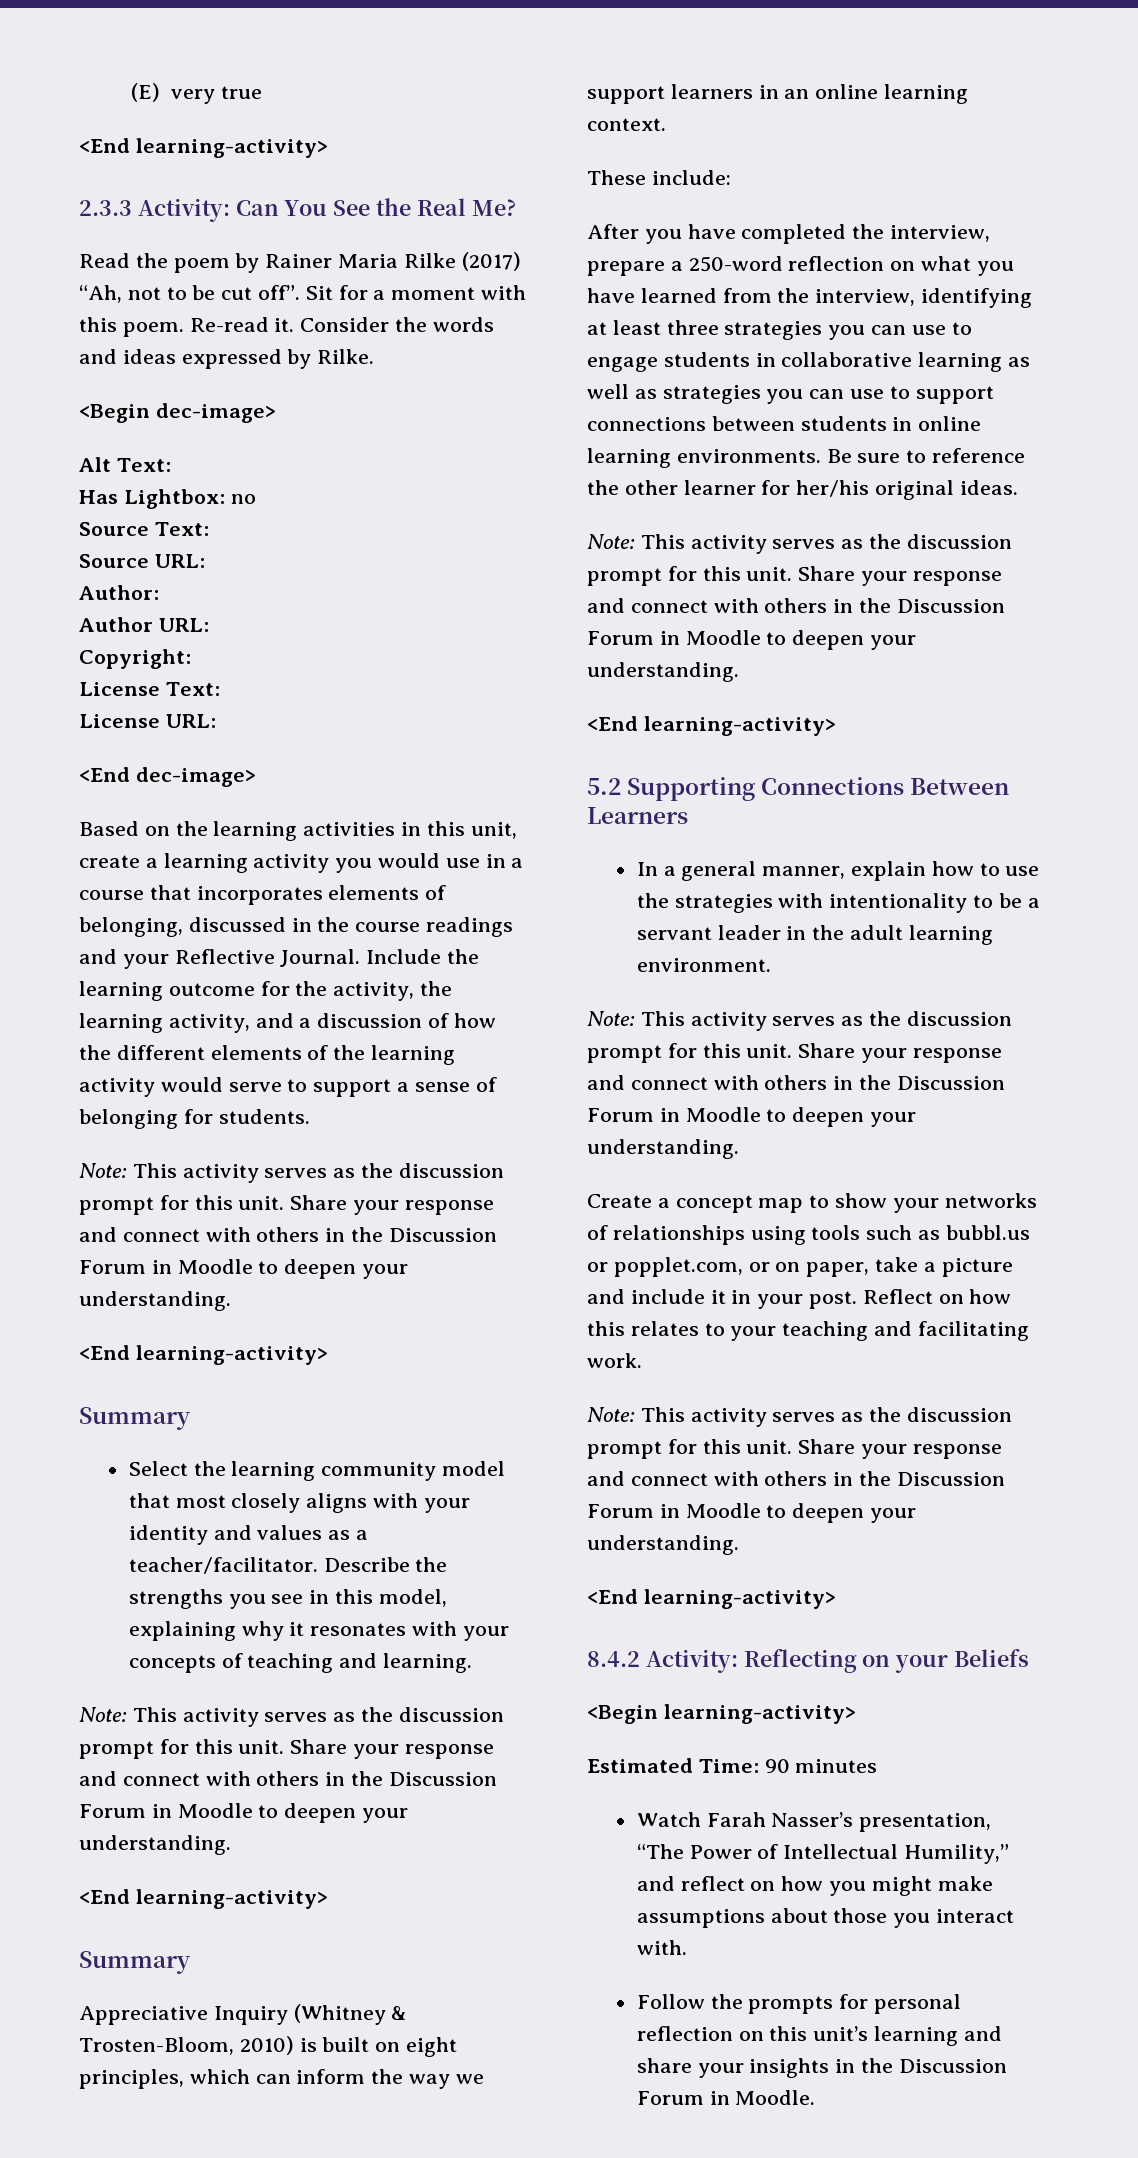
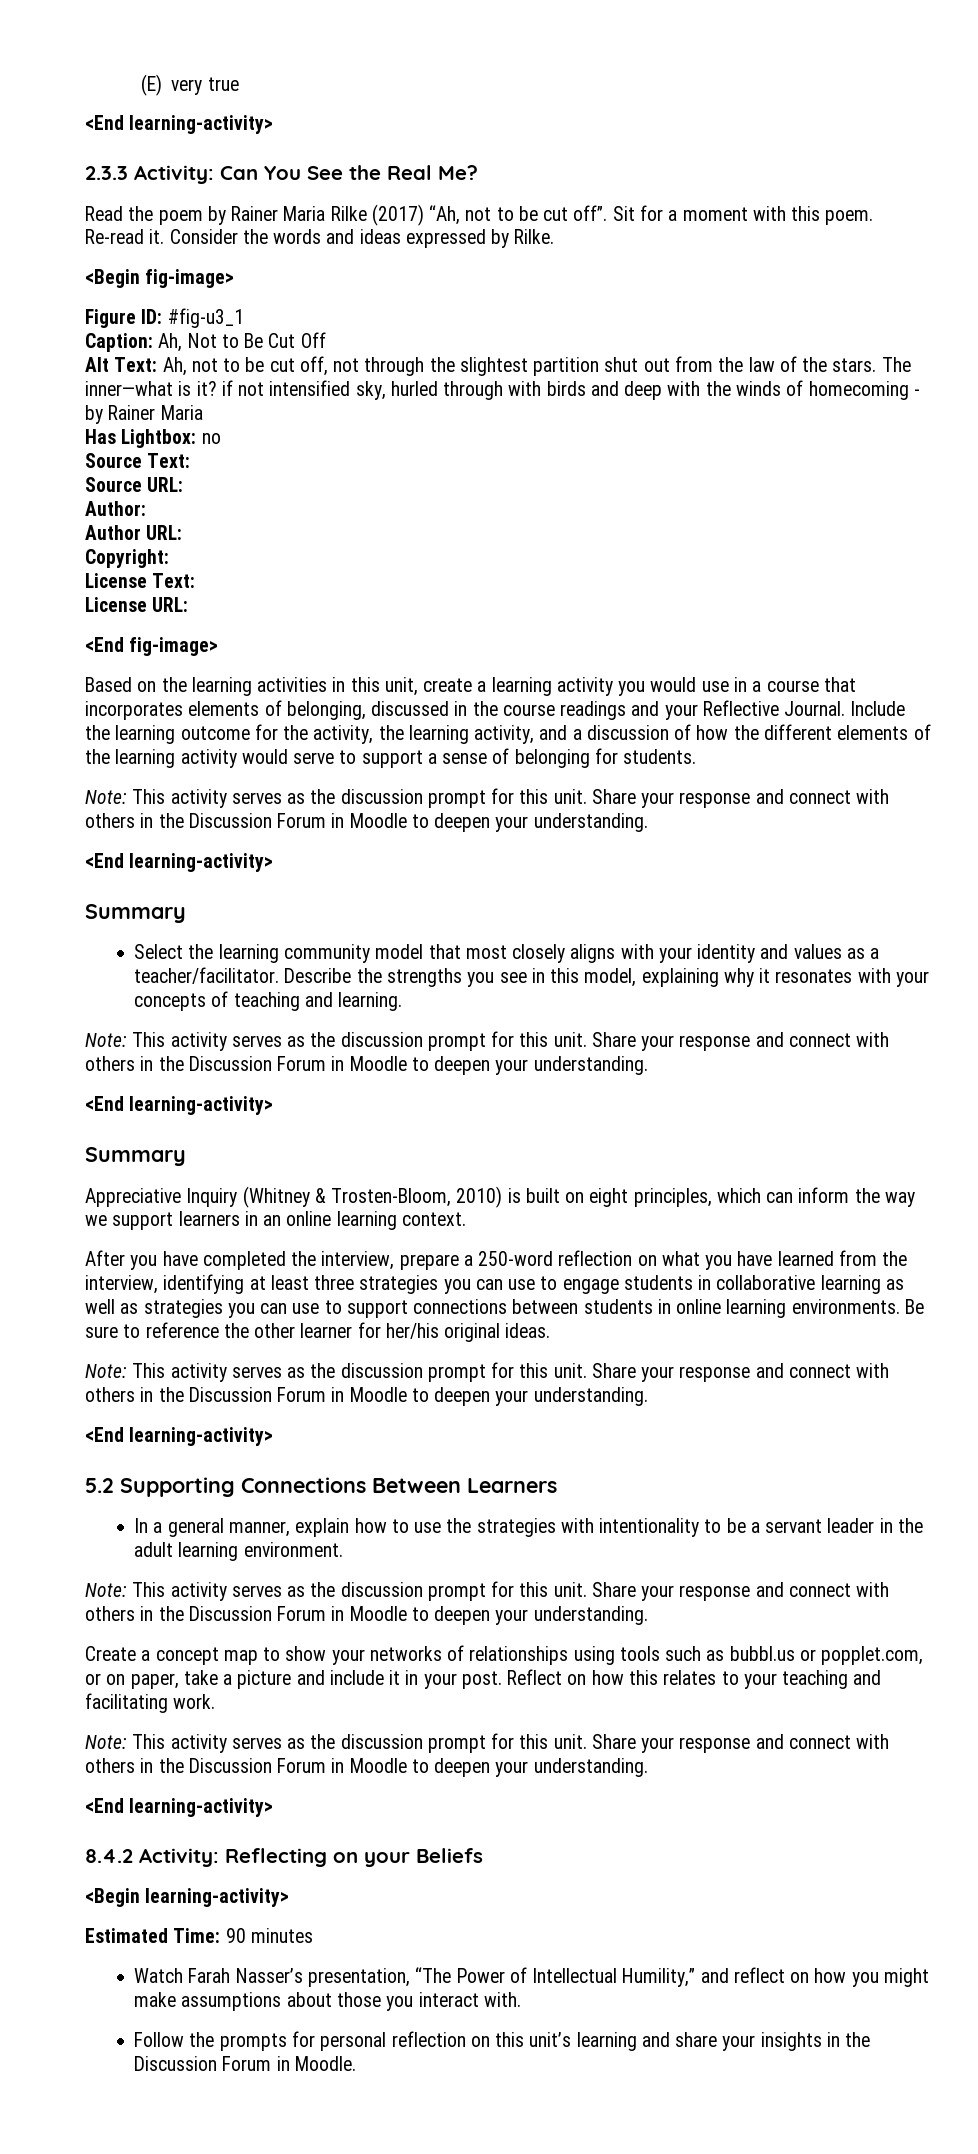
- <Begin dec-image>
- Alt Text:
+ <Begin fig-image>
+ Figure ID: #fig-u3_1
+ Caption: Ah, Not to Be Cut Off
+ Alt Text: Ah, not to be cut off, not through the slightest partition shut out from the law of the stars. The inner—what is it? if not intensified sky, hurled through with birds and deep with the winds of homecoming - by Rainer Maria
- <End dec-image>
+ <End fig-image>
- These include:

